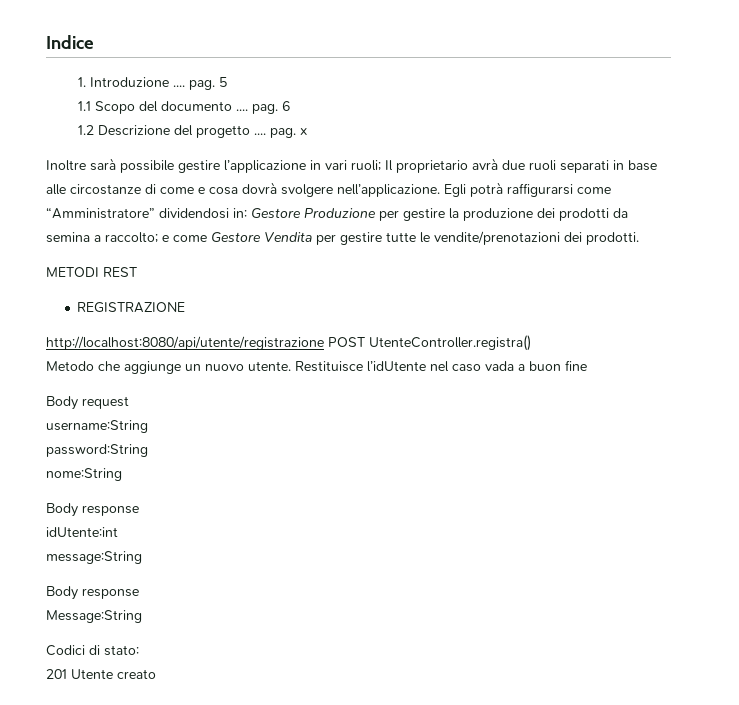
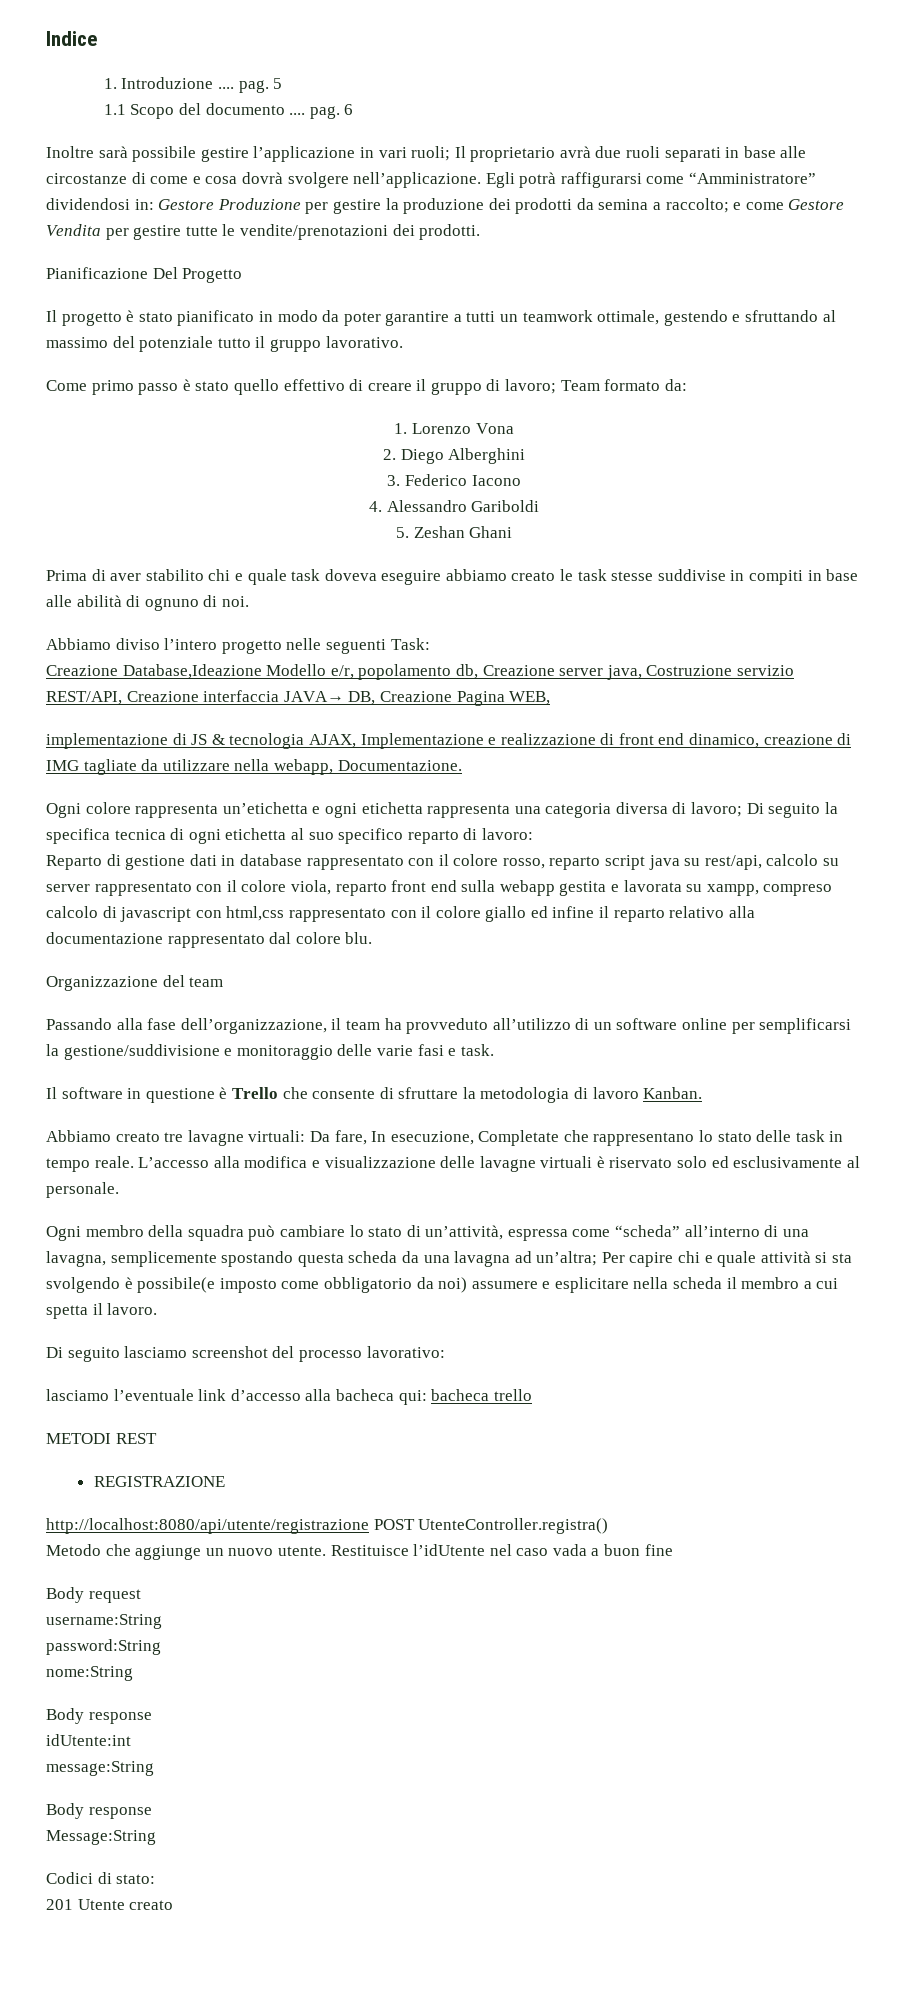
- 1.2 Descrizione del progetto .... pag. x
+ Pianificazione Del Progetto
+ Il progetto è stato pianificato in modo da poter garantire a tutti un teamwork ottimale, gestendo e sfruttando al massimo del potenziale tutto il gruppo lavorativo.
+ Come primo passo è stato quello effettivo di creare il gruppo di lavoro; Team formato da:
+ 1. Lorenzo Vona
+ 2. Diego Alberghini
+ 3. Federico Iacono
+ 4. Alessandro Gariboldi
+ 5. Zeshan Ghani
+ Prima di aver stabilito chi e quale task doveva eseguire abbiamo creato le task stesse suddivise in compiti in base alle abilità di ognuno di noi.
+ Abbiamo diviso l’intero progetto nelle seguenti Task:
+ Creazione Database,Ideazione Modello e/r, popolamento db, Creazione server java, Costruzione servizio REST/API, Creazione interfaccia JAVA→ DB, Creazione Pagina WEB,
+ implementazione di JS & tecnologia AJAX, Implementazione e realizzazione di front end dinamico, creazione di IMG tagliate da utilizzare nella webapp, Documentazione.
+ Ogni colore rappresenta un’etichetta e ogni etichetta rappresenta una categoria diversa di lavoro; Di seguito la specifica tecnica di ogni etichetta al suo specifico reparto di lavoro:
+ Reparto di gestione dati in database rappresentato con il colore rosso, reparto script java su rest/api, calcolo su server rappresentato con il colore viola, reparto front end sulla webapp gestita e lavorata su xampp, compreso calcolo di javascript con html,css rappresentato con il colore giallo ed infine il reparto relativo alla documentazione rappresentato dal colore blu.
+ Organizzazione del team
+ Passando alla fase dell’organizzazione, il team ha provveduto all’utilizzo di un software online per semplificarsi la gestione/suddivisione e monitoraggio delle varie fasi e task.
+ Il software in questione è Trello che consente di sfruttare la metodologia di lavoro Kanban.
+ Abbiamo creato tre lavagne virtuali: Da fare, In esecuzione, Completate che rappresentano lo stato delle task in tempo reale. L’accesso alla modifica e visualizzazione delle lavagne virtuali è riservato solo ed esclusivamente al personale.
+ Ogni membro della squadra può cambiare lo stato di un’attività, espressa come “scheda” all’interno di una lavagna, semplicemente spostando questa scheda da una lavagna ad un’altra; Per capire chi e quale attività si sta svolgendo è possibile(e imposto come obbligatorio da noi) assumere e esplicitare nella scheda il membro a cui spetta il lavoro.
+ Di seguito lasciamo screenshot del processo lavorativo:
+ lasciamo l’eventuale link d’accesso alla bacheca qui: bacheca trello

